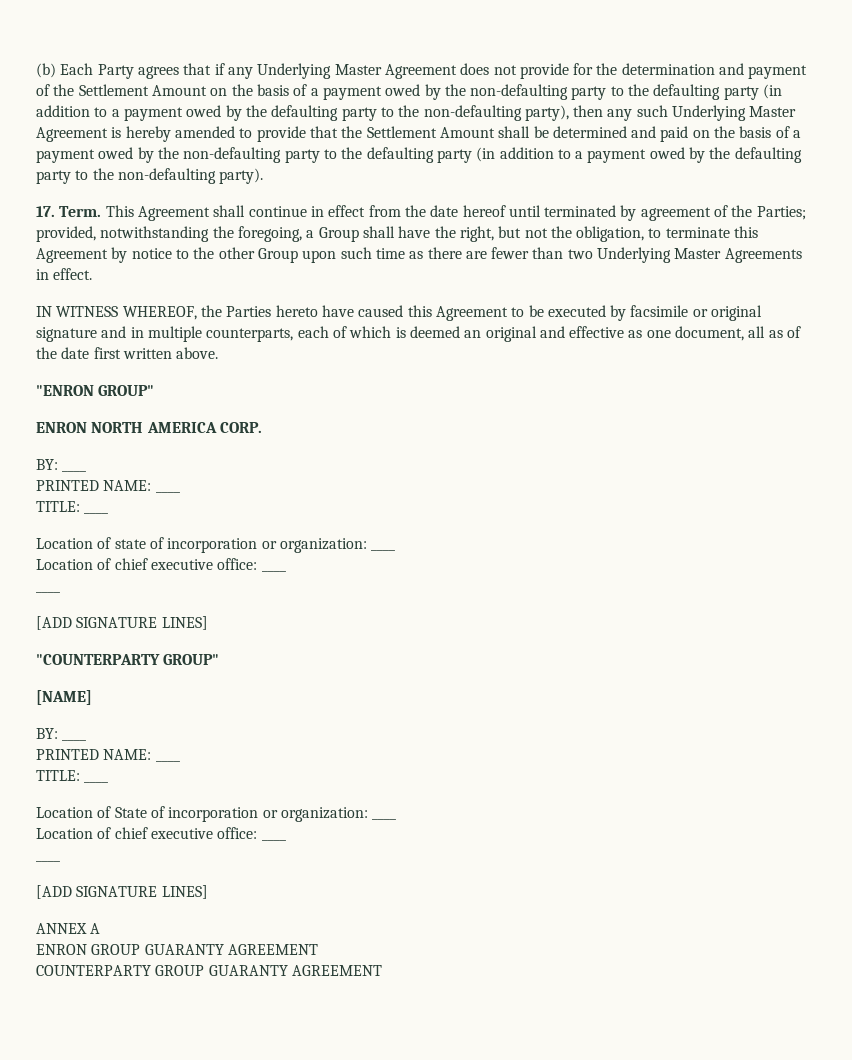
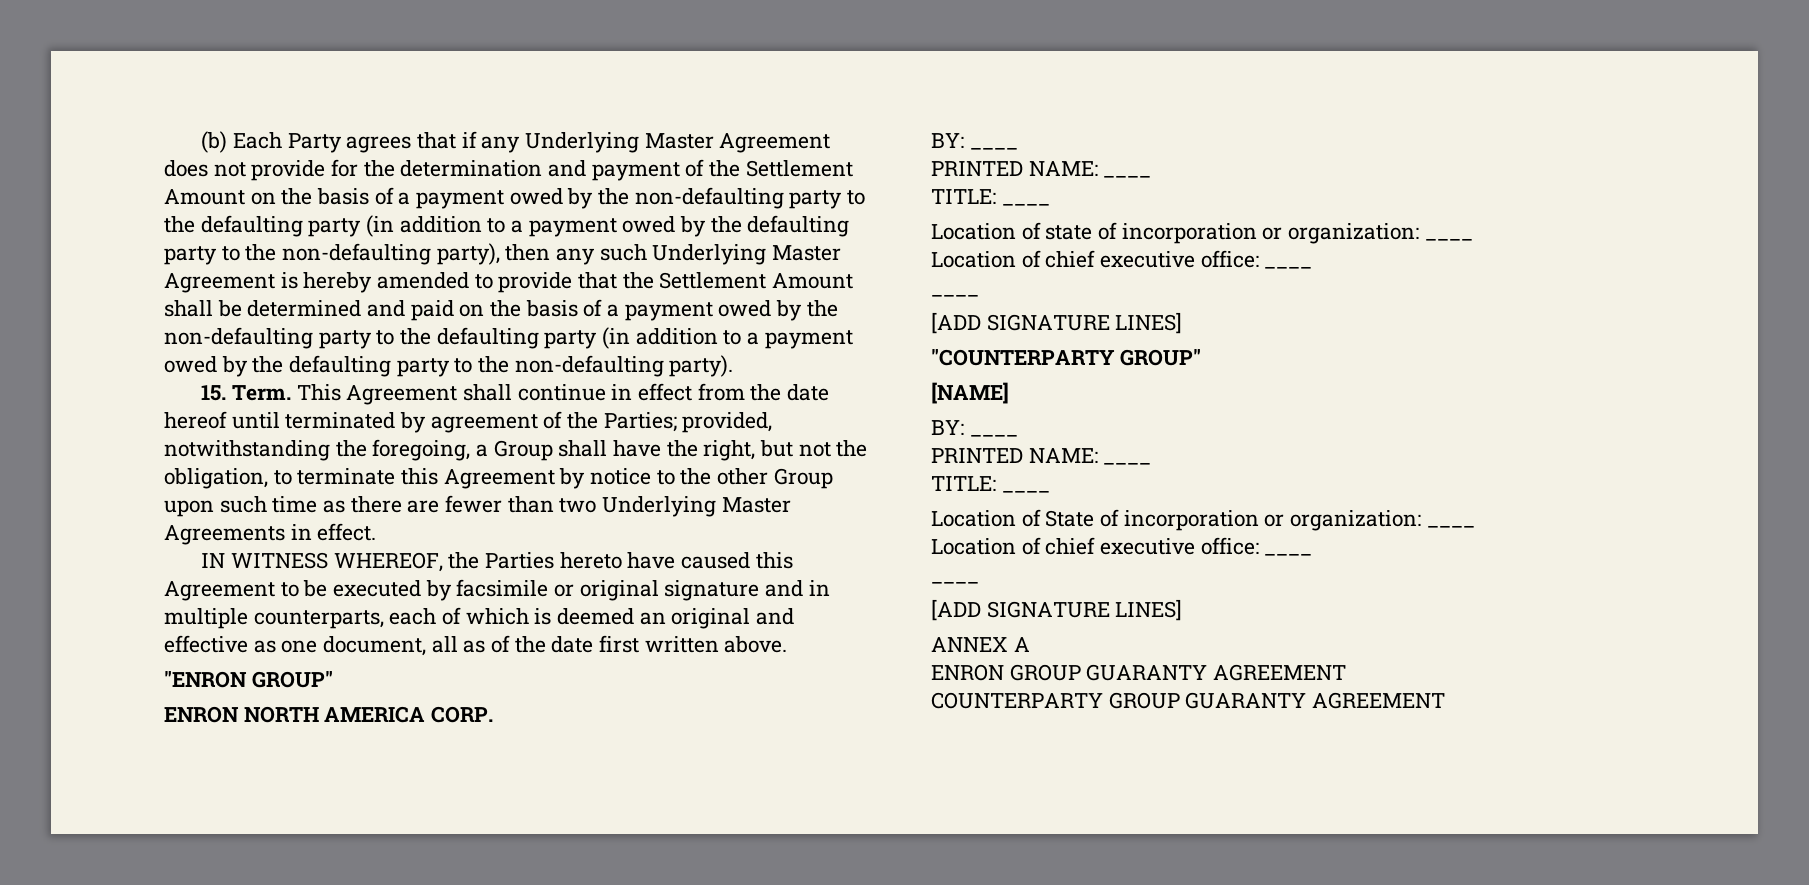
- 17. Term.
+ 15. Term.

